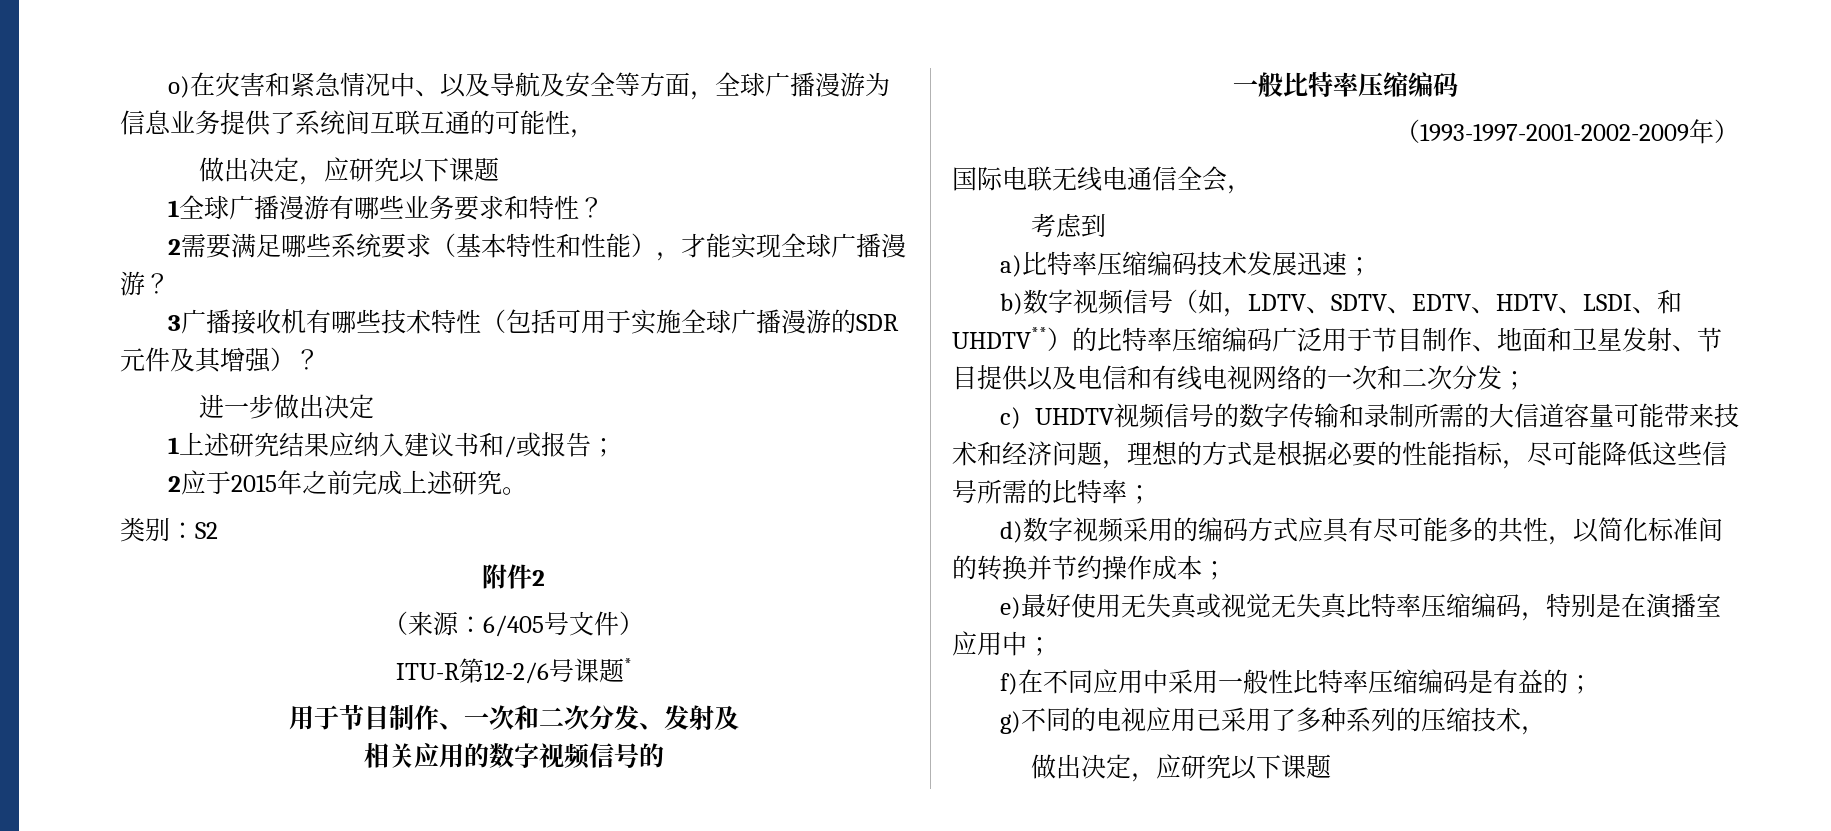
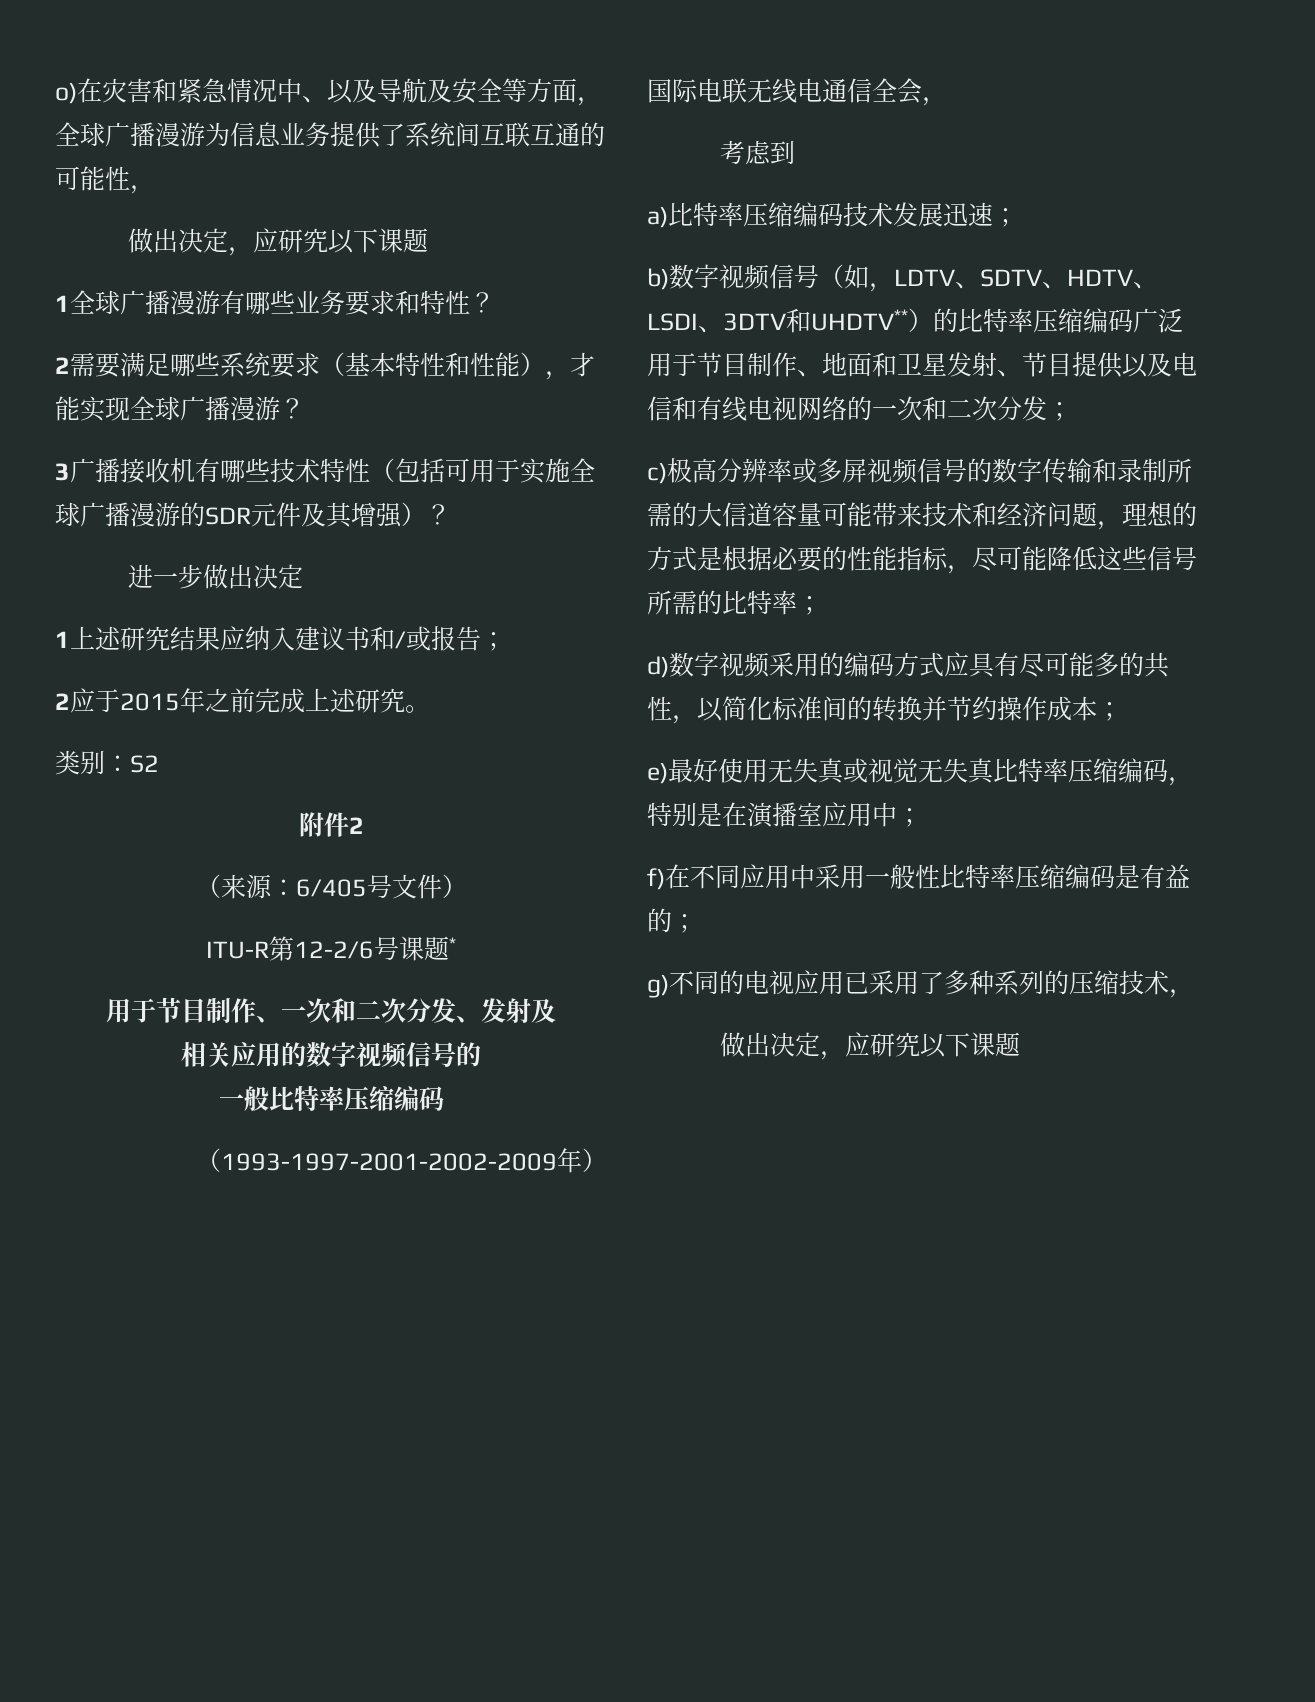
- b)数字视频信号（如，LDTV、SDTV、EDTV、HDTV、LSDI、和UHDTV**）的比特率压缩编码广泛用于节目制作、地面和卫星发射、节目提供以及电信和有线电视网络的一次和二次分发；
+ b)数字视频信号（如，LDTV、SDTV、HDTV、LSDI、3DTV和UHDTV**）的比特率压缩编码广泛用于节目制作、地面和卫星发射、节目提供以及电信和有线电视网络的一次和二次分发；
- c) UHDTV视频信号的数字传输和录制所需的大信道容量可能带来技术和经济问题，理想的方式是根据必要的性能指标，尽可能降低这些信号所需的比特率；
+ c)极高分辨率或多屏视频信号的数字传输和录制所需的大信道容量可能带来技术和经济问题，理想的方式是根据必要的性能指标，尽可能降低这些信号所需的比特率；

